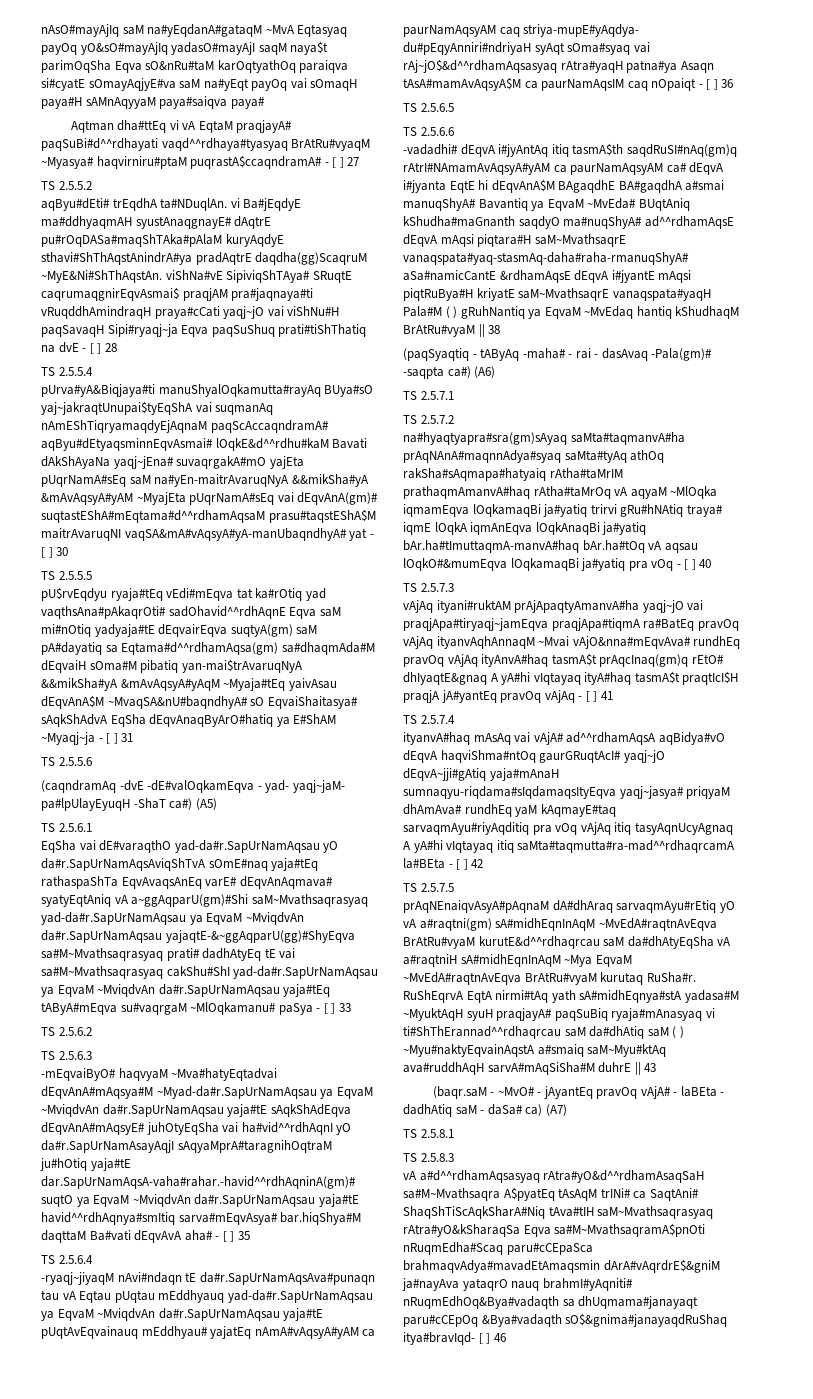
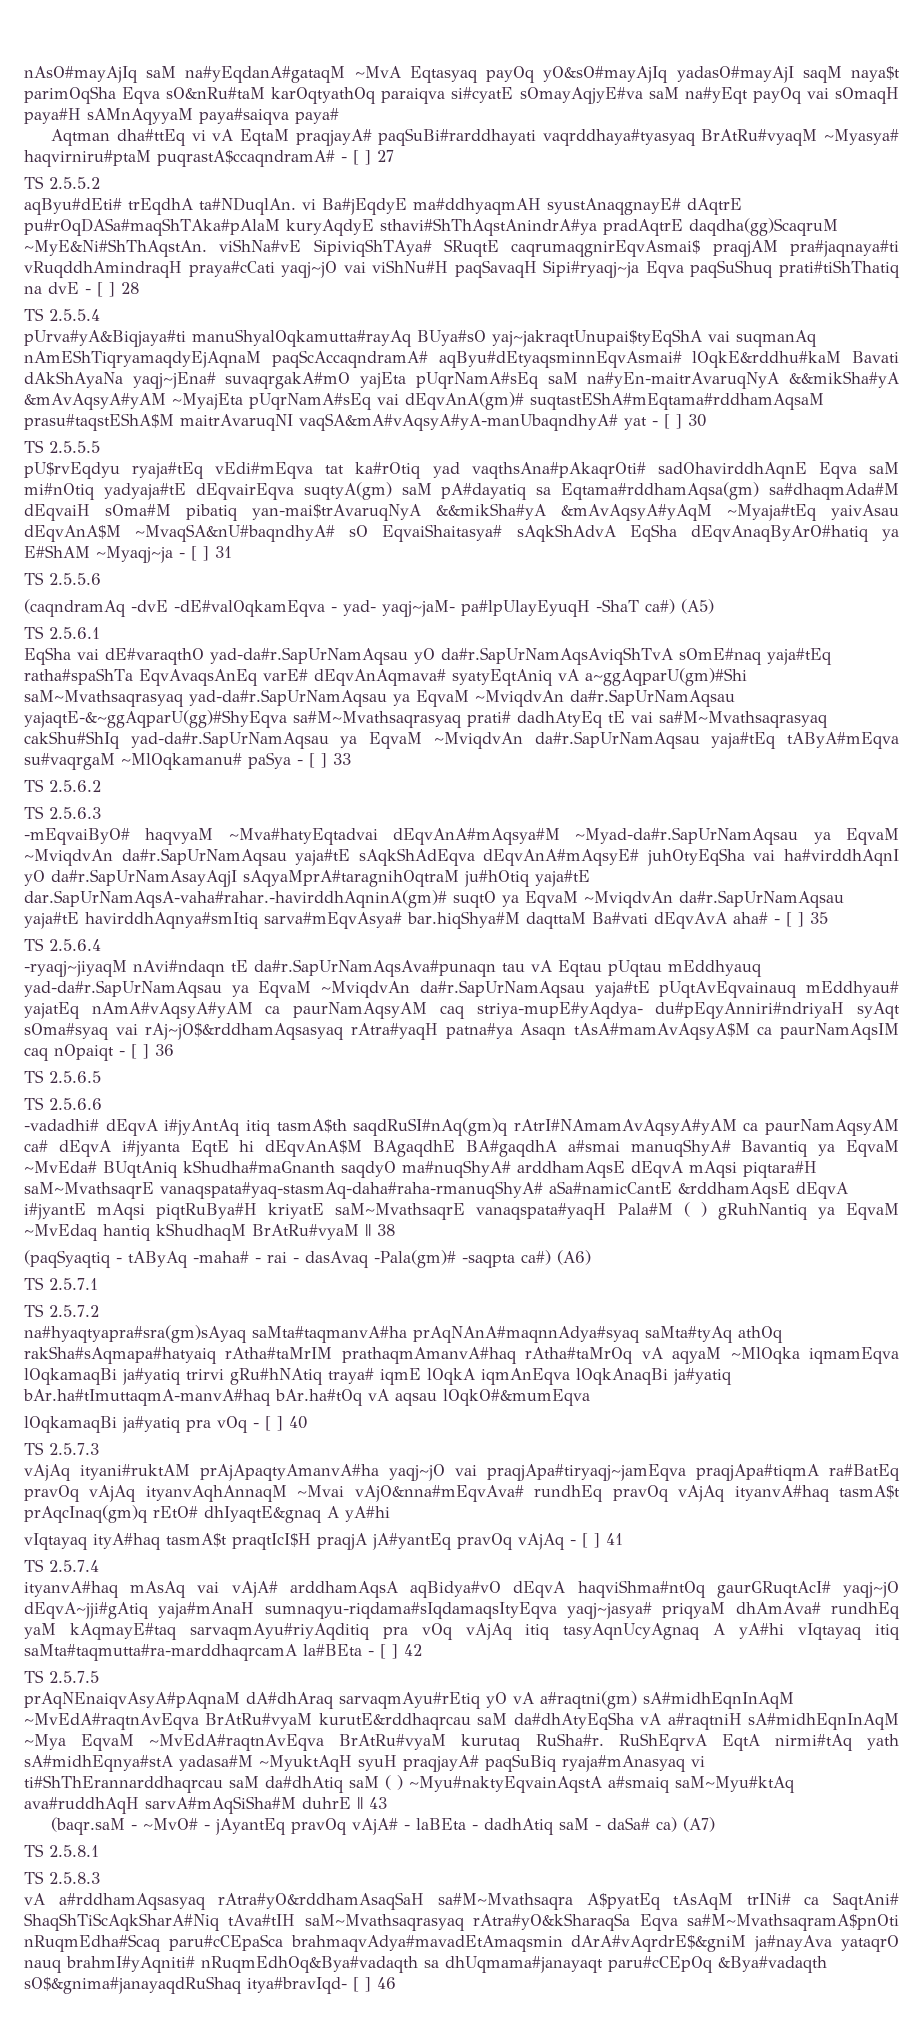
- Aqtman dha#ttEq vi vA EqtaM praqjayA# paqSuBi#d^^rdhayati vaqd^^rdhaya#tyasyaq BrAtRu#vyaqM ~Myasya# haqvirniru#ptaM puqrastA$ccaqndramA# - [ ] 27
+ Aqtman dha#ttEq vi vA EqtaM praqjayA# paqSuBi#rarddhayati vaqrddhaya#tyasyaq BrAtRu#vyaqM ~Myasya# haqvirniru#ptaM puqrastA$ccaqndramA# - [ ] 27
- pUrva#yA&Biqjaya#ti manuShyalOqkamutta#rayAq BUya#sO yaj~jakraqtUnupai$tyEqShA vai suqmanAq nAmEShTiqryamaqdyEjAqnaM paqScAccaqndramA# aqByu#dEtyaqsminnEqvAsmai# lOqkE&d^^rdhu#kaM Bavati dAkShAyaNa yaqj~jEna# suvaqrgakA#mO yajEta pUqrNamA#sEq saM na#yEn-maitrAvaruqNyA &&mikSha#yA &mAvAqsyA#yAM ~MyajEta pUqrNamA#sEq vai dEqvAnA(gm)# suqtastEShA#mEqtama#d^^rdhamAqsaM prasu#taqstEShA$M maitrAvaruqNI vaqSA&mA#vAqsyA#yA-manUbaqndhyA# yat - [ ] 30
+ pUrva#yA&Biqjaya#ti manuShyalOqkamutta#rayAq BUya#sO yaj~jakraqtUnupai$tyEqShA vai suqmanAq nAmEShTiqryamaqdyEjAqnaM paqScAccaqndramA# aqByu#dEtyaqsminnEqvAsmai# lOqkE&rddhu#kaM Bavati dAkShAyaNa yaqj~jEna# suvaqrgakA#mO yajEta pUqrNamA#sEq saM na#yEn-maitrAvaruqNyA &&mikSha#yA &mAvAqsyA#yAM ~MyajEta pUqrNamA#sEq vai dEqvAnA(gm)# suqtastEShA#mEqtama#rddhamAqsaM prasu#taqstEShA$M maitrAvaruqNI vaqSA&mA#vAqsyA#yA-manUbaqndhyA# yat - [ ] 30
- pU$rvEqdyu ryaja#tEq vEdi#mEqva tat ka#rOtiq yad vaqthsAna#pAkaqrOti# sadOhavid^^rdhAqnE Eqva saM mi#nOtiq yadyaja#tE dEqvairEqva suqtyA(gm) saM pA#dayatiq sa Eqtama#d^^rdhamAqsa(gm) sa#dhaqmAda#M dEqvaiH sOma#M pibatiq yan-mai$trAvaruqNyA &&mikSha#yA &mAvAqsyA#yAqM ~Myaja#tEq yaivAsau dEqvAnA$M ~MvaqSA&nU#baqndhyA# sO EqvaiShaitasya# sAqkShAdvA EqSha dEqvAnaqByArO#hatiq ya E#ShAM ~Myaqj~ja - [ ] 31
+ pU$rvEqdyu ryaja#tEq vEdi#mEqva tat ka#rOtiq yad vaqthsAna#pAkaqrOti# sadOhavirddhAqnE Eqva saM mi#nOtiq yadyaja#tE dEqvairEqva suqtyA(gm) saM pA#dayatiq sa Eqtama#rddhamAqsa(gm) sa#dhaqmAda#M dEqvaiH sOma#M pibatiq yan-mai$trAvaruqNyA &&mikSha#yA &mAvAqsyA#yAqM ~Myaja#tEq yaivAsau dEqvAnA$M ~MvaqSA&nU#baqndhyA# sO EqvaiShaitasya# sAqkShAdvA EqSha dEqvAnaqByArO#hatiq ya E#ShAM ~Myaqj~ja - [ ] 31
- EqSha vai dE#varaqthO yad-da#r.SapUrNamAqsau yO da#r.SapUrNamAqsAviqShTvA sOmE#naq yaja#tEq rathaspaShTa EqvAvaqsAnEq varE# dEqvAnAqmava# syatyEqtAniq vA a~ggAqparU(gm)#Shi saM~Mvathsaqrasyaq yad-da#r.SapUrNamAqsau ya EqvaM ~MviqdvAn da#r.SapUrNamAqsau yajaqtE-&~ggAqparU(gg)#ShyEqva sa#M~Mvathsaqrasyaq prati# dadhAtyEq tE vai sa#M~Mvathsaqrasyaq cakShu#ShI yad-da#r.SapUrNamAqsau ya EqvaM ~MviqdvAn da#r.SapUrNamAqsau yaja#tEq tAByA#mEqva su#vaqrgaM ~MlOqkamanu# paSya - [ ] 33
+ EqSha vai dE#varaqthO yad-da#r.SapUrNamAqsau yO da#r.SapUrNamAqsAviqShTvA sOmE#naq yaja#tEq ratha#spaShTa EqvAvaqsAnEq varE# dEqvAnAqmava# syatyEqtAniq vA a~ggAqparU(gm)#Shi saM~Mvathsaqrasyaq yad-da#r.SapUrNamAqsau ya EqvaM ~MviqdvAn da#r.SapUrNamAqsau yajaqtE-&~ggAqparU(gg)#ShyEqva sa#M~Mvathsaqrasyaq prati# dadhAtyEq tE vai sa#M~Mvathsaqrasyaq cakShu#ShIq yad-da#r.SapUrNamAqsau ya EqvaM ~MviqdvAn da#r.SapUrNamAqsau yaja#tEq tAByA#mEqva su#vaqrgaM ~MlOqkamanu# paSya - [ ] 33
- -mEqvaiByO# haqvyaM ~Mva#hatyEqtadvai dEqvAnA#mAqsya#M ~Myad-da#r.SapUrNamAqsau ya EqvaM ~MviqdvAn da#r.SapUrNamAqsau yaja#tE sAqkShAdEqva dEqvAnA#mAqsyE# juhOtyEqSha vai ha#vid^^rdhAqnI yO da#r.SapUrNamAsayAqjI sAqyaMprA#taragnihOqtraM ju#hOtiq yaja#tE dar.SapUrNamAqsA-vaha#rahar.-havid^^rdhAqninA(gm)# suqtO ya EqvaM ~MviqdvAn da#r.SapUrNamAqsau yaja#tE havid^^rdhAqnya#smItiq sarva#mEqvAsya# bar.hiqShya#M daqttaM Ba#vati dEqvAvA aha# - [ ] 35
+ -mEqvaiByO# haqvyaM ~Mva#hatyEqtadvai dEqvAnA#mAqsya#M ~Myad-da#r.SapUrNamAqsau ya EqvaM ~MviqdvAn da#r.SapUrNamAqsau yaja#tE sAqkShAdEqva dEqvAnA#mAqsyE# juhOtyEqSha vai ha#virddhAqnI yO da#r.SapUrNamAsayAqjI sAqyaMprA#taragnihOqtraM ju#hOtiq yaja#tE dar.SapUrNamAqsA-vaha#rahar.-havirddhAqninA(gm)# suqtO ya EqvaM ~MviqdvAn da#r.SapUrNamAqsau yaja#tE havirddhAqnya#smItiq sarva#mEqvAsya# bar.hiqShya#M daqttaM Ba#vati dEqvAvA aha# - [ ] 35
- -ryaqj~jiyaqM nAvi#ndaqn tE da#r.SapUrNamAqsAva#punaqn tau vA Eqtau pUqtau mEddhyauq yad-da#r.SapUrNamAqsau ya EqvaM ~MviqdvAn da#r.SapUrNamAqsau yaja#tE pUqtAvEqvainauq mEddhyau# yajatEq nAmA#vAqsyA#yAM ca paurNamAqsyAM caq striya-mupE#yAqdya- du#pEqyAnniri#ndriyaH syAqt sOma#syaq vai rAj~jO$&d^^rdhamAqsasyaq rAtra#yaqH patna#ya Asaqn tAsA#mamAvAqsyA$M ca paurNamAqsIM caq nOpaiqt - [ ] 36
+ -ryaqj~jiyaqM nAvi#ndaqn tE da#r.SapUrNamAqsAva#punaqn tau vA Eqtau pUqtau mEddhyauq yad-da#r.SapUrNamAqsau ya EqvaM ~MviqdvAn da#r.SapUrNamAqsau yaja#tE pUqtAvEqvainauq mEddhyau# yajatEq nAmA#vAqsyA#yAM ca paurNamAqsyAM caq striya-mupE#yAqdya- du#pEqyAnniri#ndriyaH syAqt sOma#syaq vai rAj~jO$&rddhamAqsasyaq rAtra#yaqH patna#ya Asaqn tAsA#mamAvAqsyA$M ca paurNamAqsIM caq nOpaiqt - [ ] 36
- -vadadhi# dEqvA i#jyAntAq itiq tasmA$th saqdRuSI#nAq(gm)q rAtrI#NAmamAvAqsyA#yAM ca paurNamAqsyAM ca# dEqvA i#jyanta EqtE hi dEqvAnA$M BAgaqdhE BA#gaqdhA a#smai manuqShyA# Bavantiq ya EqvaM ~MvEda# BUqtAniq kShudha#maGnanth saqdyO ma#nuqShyA# ad^^rdhamAqsE dEqvA mAqsi piqtara#H saM~MvathsaqrE vanaqspata#yaq-stasmAq-daha#raha-rmanuqShyA# aSa#namicCantE &rdhamAqsE dEqvA i#jyantE mAqsi piqtRuBya#H kriyatE saM~MvathsaqrE vanaqspata#yaqH Pala#M ( ) gRuhNantiq ya EqvaM ~MvEdaq hantiq kShudhaqM BrAtRu#vyaM || 38
+ -vadadhi# dEqvA i#jyAntAq itiq tasmA$th saqdRuSI#nAq(gm)q rAtrI#NAmamAvAqsyA#yAM ca paurNamAqsyAM ca# dEqvA i#jyanta EqtE hi dEqvAnA$M BAgaqdhE BA#gaqdhA a#smai manuqShyA# Bavantiq ya EqvaM ~MvEda# BUqtAniq kShudha#maGnanth saqdyO ma#nuqShyA# arddhamAqsE dEqvA mAqsi piqtara#H saM~MvathsaqrE vanaqspata#yaq-stasmAq-daha#raha-rmanuqShyA# aSa#namicCantE &rddhamAqsE dEqvA i#jyantE mAqsi piqtRuBya#H kriyatE saM~MvathsaqrE vanaqspata#yaqH Pala#M ( ) gRuhNantiq ya EqvaM ~MvEdaq hantiq kShudhaqM BrAtRu#vyaM || 38
- na#hyaqtyapra#sra(gm)sAyaq saMta#taqmanvA#ha prAqNAnA#maqnnAdya#syaq saMta#tyAq athOq rakSha#sAqmapa#hatyaiq rAtha#taMrIM prathaqmAmanvA#haq rAtha#taMrOq vA aqyaM ~MlOqka iqmamEqva lOqkamaqBi ja#yatiq trirvi gRu#hNAtiq traya# iqmE lOqkA iqmAnEqva lOqkAnaqBi ja#yatiq bAr.ha#tImuttaqmA-manvA#haq bAr.ha#tOq vA aqsau lOqkO#&mumEqva lOqkamaqBi ja#yatiq pra vOq - [ ] 40
+ na#hyaqtyapra#sra(gm)sAyaq saMta#taqmanvA#ha prAqNAnA#maqnnAdya#syaq saMta#tyAq athOq rakSha#sAqmapa#hatyaiq rAtha#taMrIM prathaqmAmanvA#haq rAtha#taMrOq vA aqyaM ~MlOqka iqmamEqva lOqkamaqBi ja#yatiq trirvi gRu#hNAtiq traya# iqmE lOqkA iqmAnEqva lOqkAnaqBi ja#yatiq bAr.ha#tImuttaqmA-manvA#haq bAr.ha#tOq vA aqsau lOqkO#&mumEqva
+ lOqkamaqBi ja#yatiq pra vOq - [ ] 40
- vAjAq ityani#ruktAM prAjApaqtyAmanvA#ha yaqj~jO vai praqjApa#tiryaqj~jamEqva praqjApa#tiqmA ra#BatEq pravOq vAjAq ityanvAqhAnnaqM ~Mvai vAjO&nna#mEqvAva# rundhEq pravOq vAjAq ityAnvA#haq tasmA$t prAqcInaq(gm)q rEtO# dhIyaqtE&gnaq A yA#hi vIqtayaq ityA#haq tasmA$t praqtIcI$H praqjA jA#yantEq pravOq vAjAq - [ ] 41
+ vAjAq ityani#ruktAM prAjApaqtyAmanvA#ha yaqj~jO vai praqjApa#tiryaqj~jamEqva praqjApa#tiqmA ra#BatEq pravOq vAjAq ityanvAqhAnnaqM ~Mvai vAjO&nna#mEqvAva# rundhEq pravOq vAjAq ityanvA#haq tasmA$t prAqcInaq(gm)q rEtO# dhIyaqtE&gnaq A yA#hi
+ vIqtayaq ityA#haq tasmA$t praqtIcI$H praqjA jA#yantEq pravOq vAjAq - [ ] 41
- ityanvA#haq mAsAq vai vAjA# ad^^rdhamAqsA aqBidya#vO dEqvA haqviShma#ntOq gaurGRuqtAcI# yaqj~jO dEqvA~jji#gAtiq yaja#mAnaH sumnaqyu-riqdama#sIqdamaqsItyEqva yaqj~jasya# priqyaM dhAmAva# rundhEq yaM kAqmayE#taq sarvaqmAyu#riyAqditiq pra vOq vAjAq itiq tasyAqnUcyAgnaq A yA#hi vIqtayaq itiq saMta#taqmutta#ra-mad^^rdhaqrcamA la#BEta - [ ] 42
+ ityanvA#haq mAsAq vai vAjA# arddhamAqsA aqBidya#vO dEqvA haqviShma#ntOq gaurGRuqtAcI# yaqj~jO dEqvA~jji#gAtiq yaja#mAnaH sumnaqyu-riqdama#sIqdamaqsItyEqva yaqj~jasya# priqyaM dhAmAva# rundhEq yaM kAqmayE#taq sarvaqmAyu#riyAqditiq pra vOq vAjAq itiq tasyAqnUcyAgnaq A yA#hi vIqtayaq itiq saMta#taqmutta#ra-marddhaqrcamA la#BEta - [ ] 42
- prAqNEnaiqvAsyA#pAqnaM dA#dhAraq sarvaqmAyu#rEtiq yO vA a#raqtni(gm) sA#midhEqnInAqM ~MvEdA#raqtnAvEqva BrAtRu#vyaM kurutE&d^^rdhaqrcau saM da#dhAtyEqSha vA a#raqtniH sA#midhEqnInAqM ~Mya EqvaM ~MvEdA#raqtnAvEqva BrAtRu#vyaM kurutaq RuSha#r.
+ prAqNEnaiqvAsyA#pAqnaM dA#dhAraq sarvaqmAyu#rEtiq yO vA a#raqtni(gm) sA#midhEqnInAqM ~MvEdA#raqtnAvEqva BrAtRu#vyaM kurutE&rddhaqrcau saM da#dhAtyEqSha vA a#raqtniH sA#midhEqnInAqM ~Mya EqvaM ~MvEdA#raqtnAvEqva BrAtRu#vyaM kurutaq RuSha#r.
- RuShEqrvA EqtA nirmi#tAq yath sA#midhEqnya#stA yadasa#M ~MyuktAqH syuH praqjayA# paqSuBiq ryaja#mAnasyaq vi ti#ShThErannad^^rdhaqrcau saM da#dhAtiq saM ( ) ~Myu#naktyEqvainAqstA a#smaiq saM~Myu#ktAq ava#ruddhAqH sarvA#mAqSiSha#M duhrE || 43
+ RuShEqrvA EqtA nirmi#tAq yath sA#midhEqnya#stA yadasa#M ~MyuktAqH syuH praqjayA# paqSuBiq ryaja#mAnasyaq vi ti#ShThErannarddhaqrcau saM da#dhAtiq saM ( ) ~Myu#naktyEqvainAqstA a#smaiq saM~Myu#ktAq ava#ruddhAqH sarvA#mAqSiSha#M duhrE || 43
- vA a#d^^rdhamAqsasyaq rAtra#yO&d^^rdhamAsaqSaH sa#M~Mvathsaqra A$pyatEq tAsAqM trINi# ca SaqtAni# ShaqShTiScAqkSharA#Niq tAva#tIH saM~Mvathsaqrasyaq rAtra#yO&kSharaqSa Eqva sa#M~MvathsaqramA$pnOti nRuqmEdha#Scaq paru#cCEpaSca brahmaqvAdya#mavadEtAmaqsmin dArA#vAqrdrE$&gniM ja#nayAva yataqrO nauq brahmI#yAqniti# nRuqmEdhOq&Bya#vadaqth sa dhUqmama#janayaqt paru#cCEpOq &Bya#vadaqth sO$&gnima#janayaqdRuShaq itya#bravIqd- [ ] 46
+ vA a#rddhamAqsasyaq rAtra#yO&rddhamAsaqSaH sa#M~Mvathsaqra A$pyatEq tAsAqM trINi# ca SaqtAni# ShaqShTiScAqkSharA#Niq tAva#tIH saM~Mvathsaqrasyaq rAtra#yO&kSharaqSa Eqva sa#M~MvathsaqramA$pnOti nRuqmEdha#Scaq paru#cCEpaSca brahmaqvAdya#mavadEtAmaqsmin dArA#vAqrdrE$&gniM ja#nayAva yataqrO nauq brahmI#yAqniti# nRuqmEdhOq&Bya#vadaqth sa dhUqmama#janayaqt paru#cCEpOq &Bya#vadaqth sO$&gnima#janayaqdRuShaq itya#bravIqd- [ ] 46

